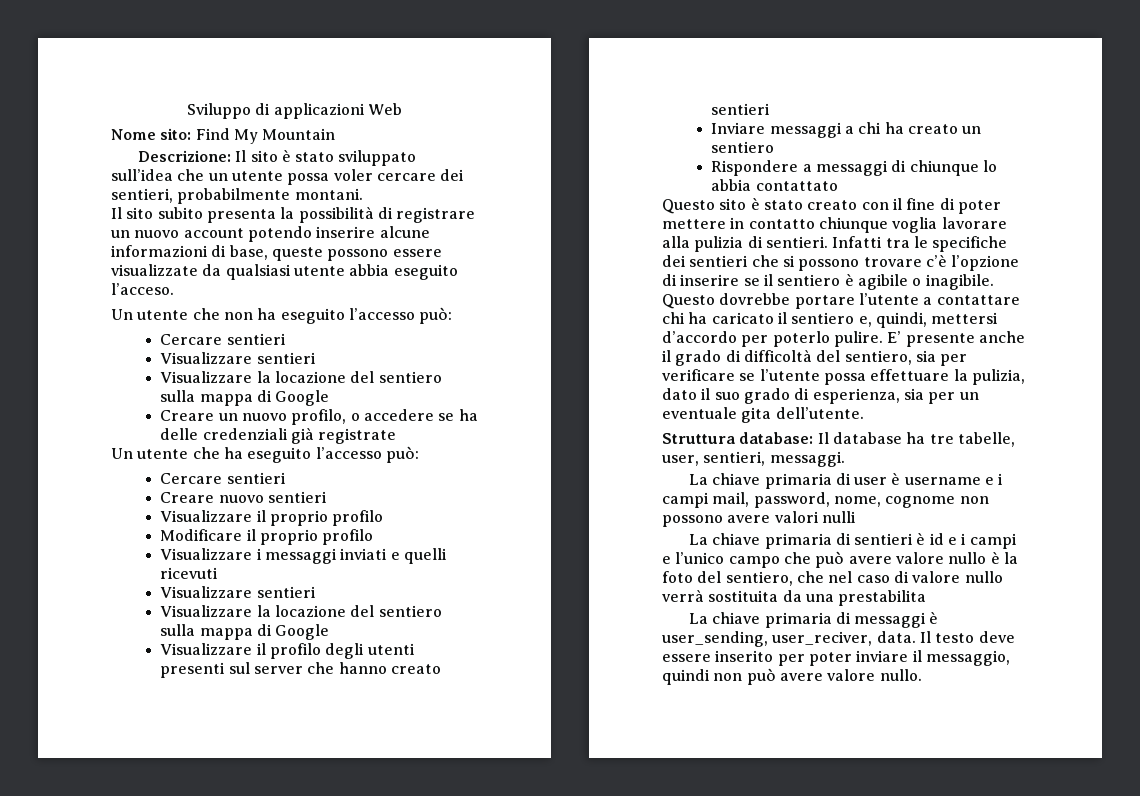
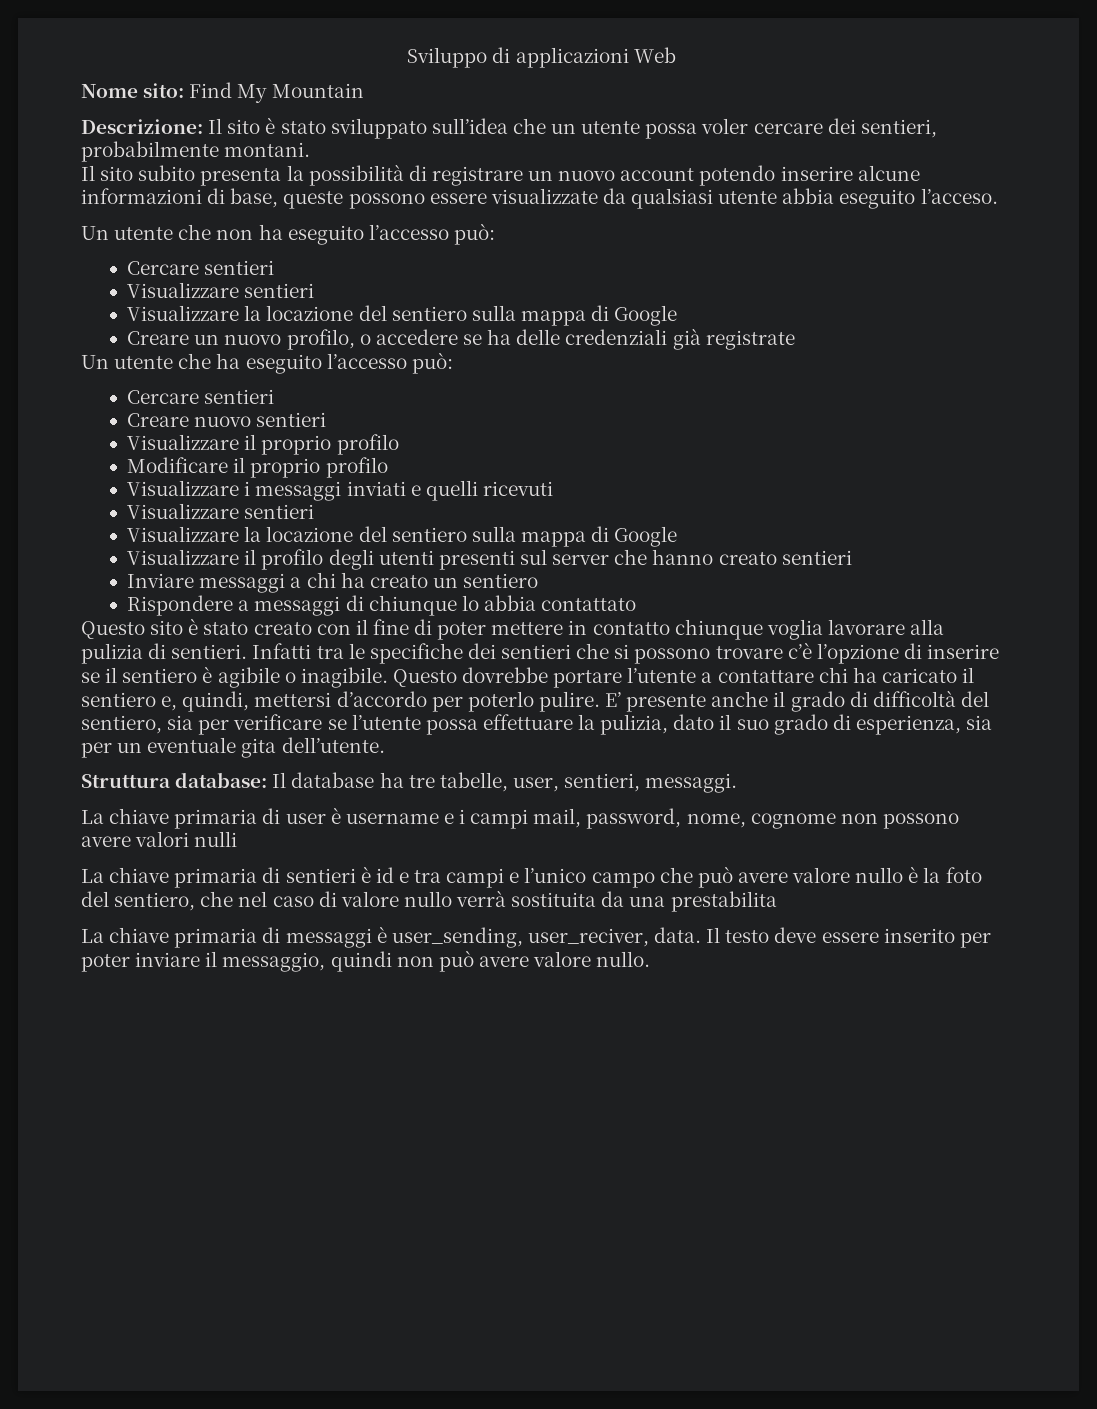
- La chiave primaria di sentieri è id e i campi e l’unico campo che può avere valore nullo è la foto del sentiero, che nel caso di valore nullo verrà sostituita da una prestabilita
+ La chiave primaria di sentieri è id e tra campi e l’unico campo che può avere valore nullo è la foto del sentiero, che nel caso di valore nullo verrà sostituita da una prestabilita

